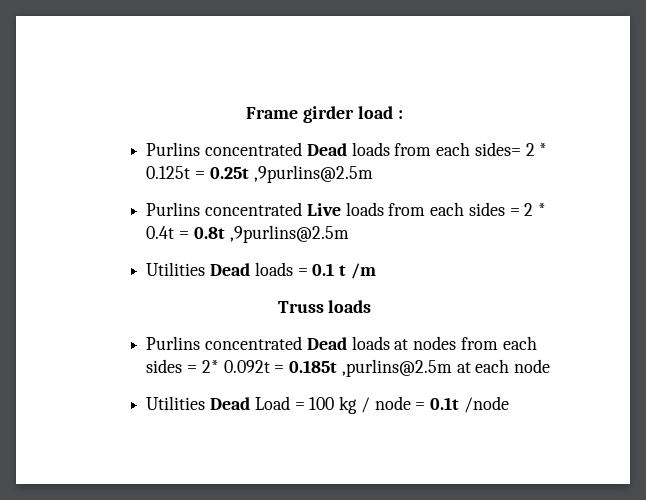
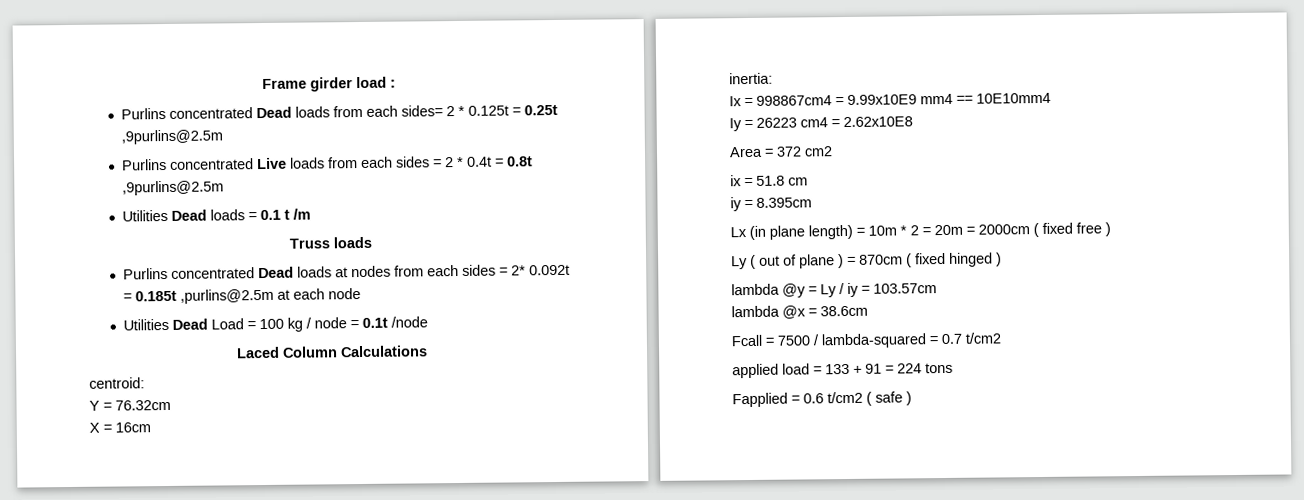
+ Laced Column Calculations
+ centroid:
+ Y = 76.32cm
+ X = 16cm
+ inertia:
+ Ix = 998867cm4 = 9.99x10E9 mm4 == 10E10mm4
+ Iy = 26223 cm4 = 2.62x10E8
+ Area = 372 cm2
+ ix = 51.8 cm
+ iy = 8.395cm
+ Lx (in plane length) = 10m * 2 = 20m = 2000cm ( fixed free )
+ Ly ( out of plane ) = 870cm ( fixed hinged )
+ lambda @y = Ly / iy = 103.57cm
+ lambda @x = 38.6cm
+ Fcall = 7500 / lambda-squared = 0.7 t/cm2
+ applied load = 133 + 91 = 224 tons
+ Fapplied = 0.6 t/cm2 ( safe )

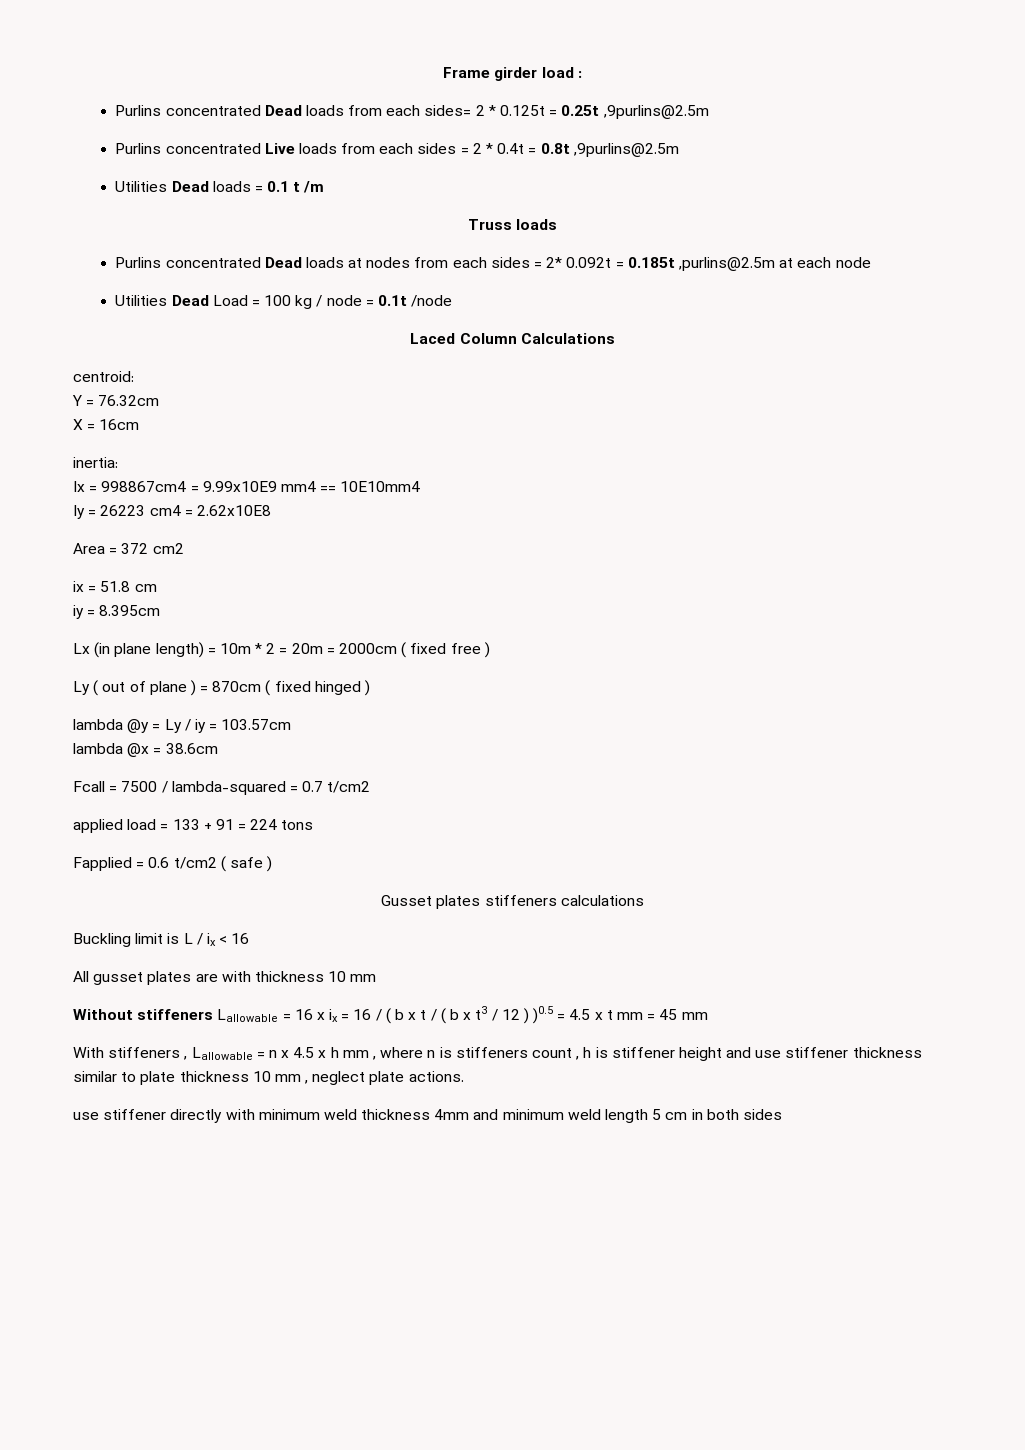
+ Gusset plates stiffeners calculations
+ Buckling limit is L / ix < 16
+ All gusset plates are with thickness 10 mm
+ Without stiffeners Lallowable = 16 x ix = 16 / ( b x t / ( b x t3 / 12 ) )0.5 = 4.5 x t mm = 45 mm
+ With stiffeners , Lallowable = n x 4.5 x h mm , where n is stiffeners count , h is stiffener height and use stiffener thickness similar to plate thickness 10 mm , neglect plate actions.
+ use stiffener directly with minimum weld thickness 4mm and minimum weld length 5 cm in both sides

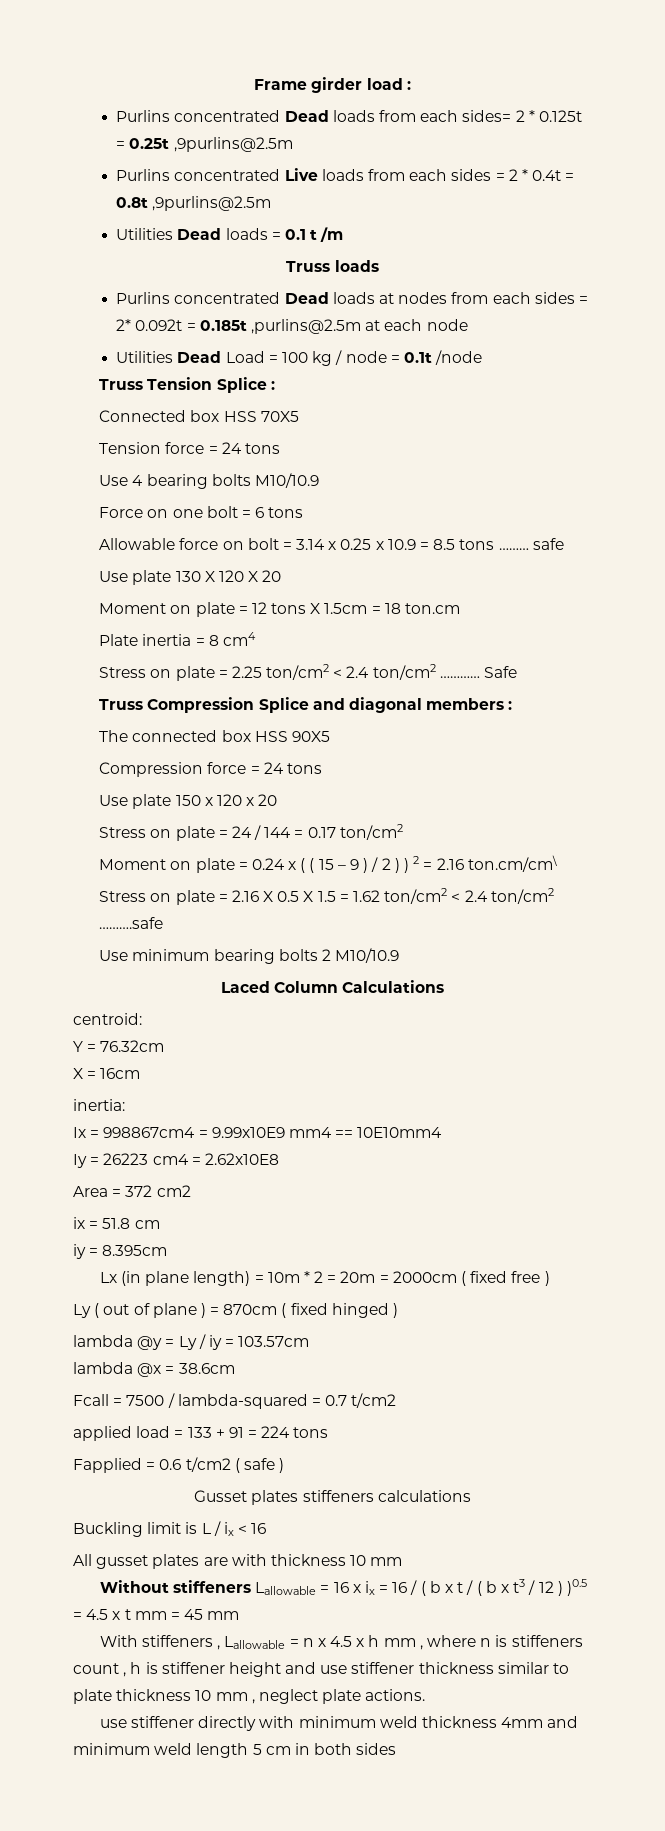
+ Truss Tension Splice :
+ Connected box HSS 70X5
+ Tension force = 24 tons
+ Use 4 bearing bolts M10/10.9
+ Force on one bolt = 6 tons
+ Allowable force on bolt = 3.14 x 0.25 x 10.9 = 8.5 tons ……… safe
+ Use plate 130 X 120 X 20
+ Moment on plate = 12 tons X 1.5cm = 18 ton.cm
+ Plate inertia = 8 cm4
+ Stress on plate = 2.25 ton/cm2 < 2.4 ton/cm2 ………… Safe
+ Truss Compression Splice and diagonal members :
+ The connected box HSS 90X5
+ Compression force = 24 tons
+ Use plate 150 x 120 x 20
+ Stress on plate = 24 / 144 = 0.17 ton/cm2
+ Moment on plate = 0.24 x ( ( 15 – 9 ) / 2 ) ) 2 = 2.16 ton.cm/cm\
+ Stress on plate = 2.16 X 0.5 X 1.5 = 1.62 ton/cm2 < 2.4 ton/cm2 ……….safe
+ Use minimum bearing bolts 2 M10/10.9

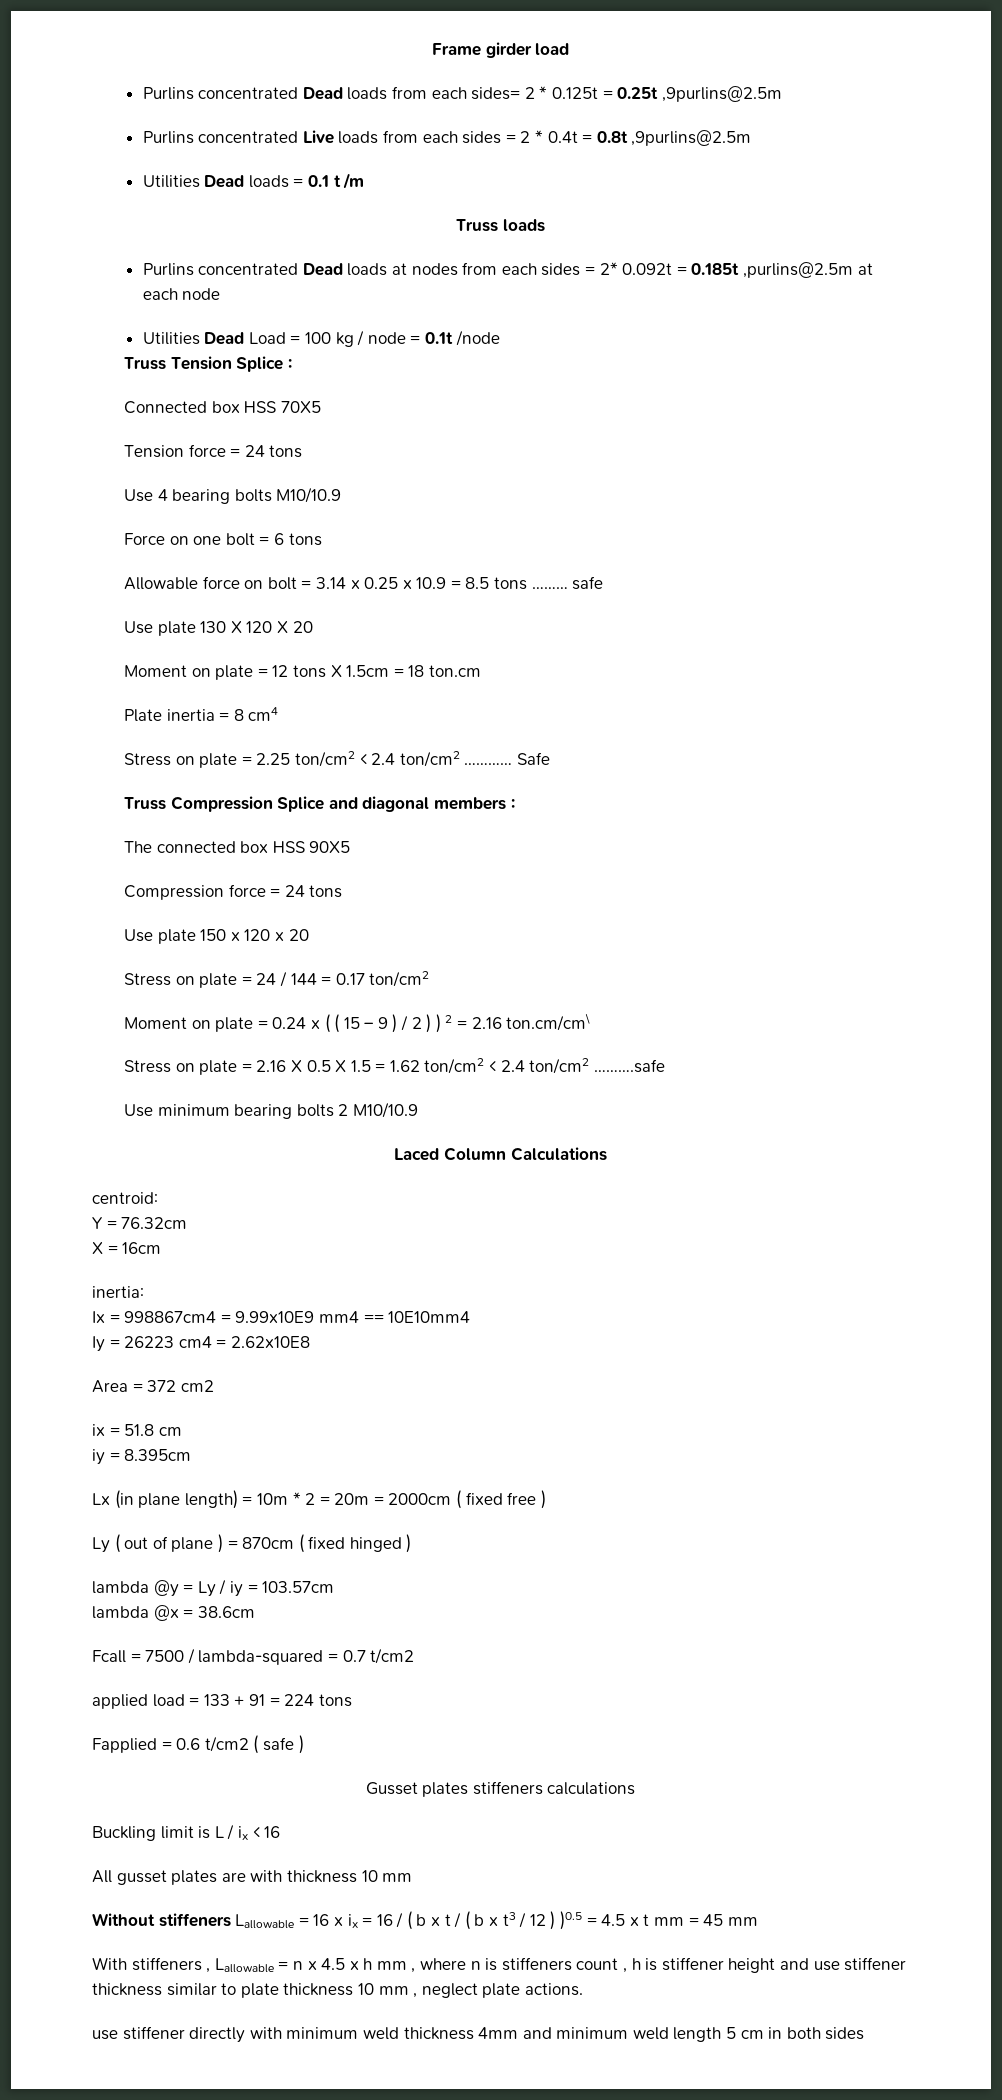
- Frame girder load :
+ Frame girder load

